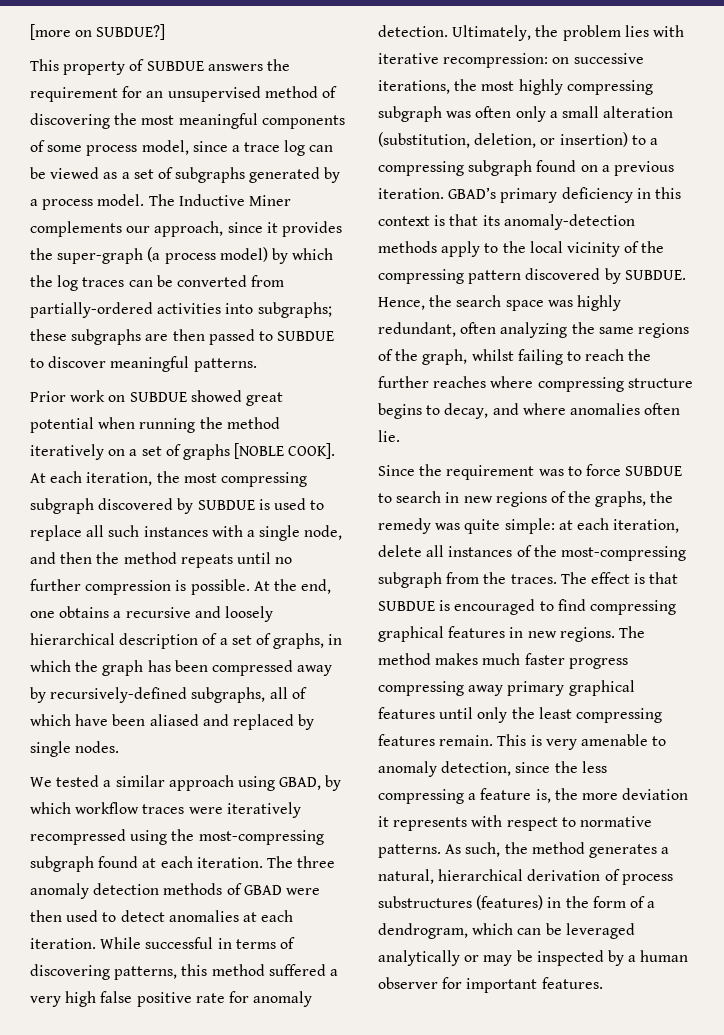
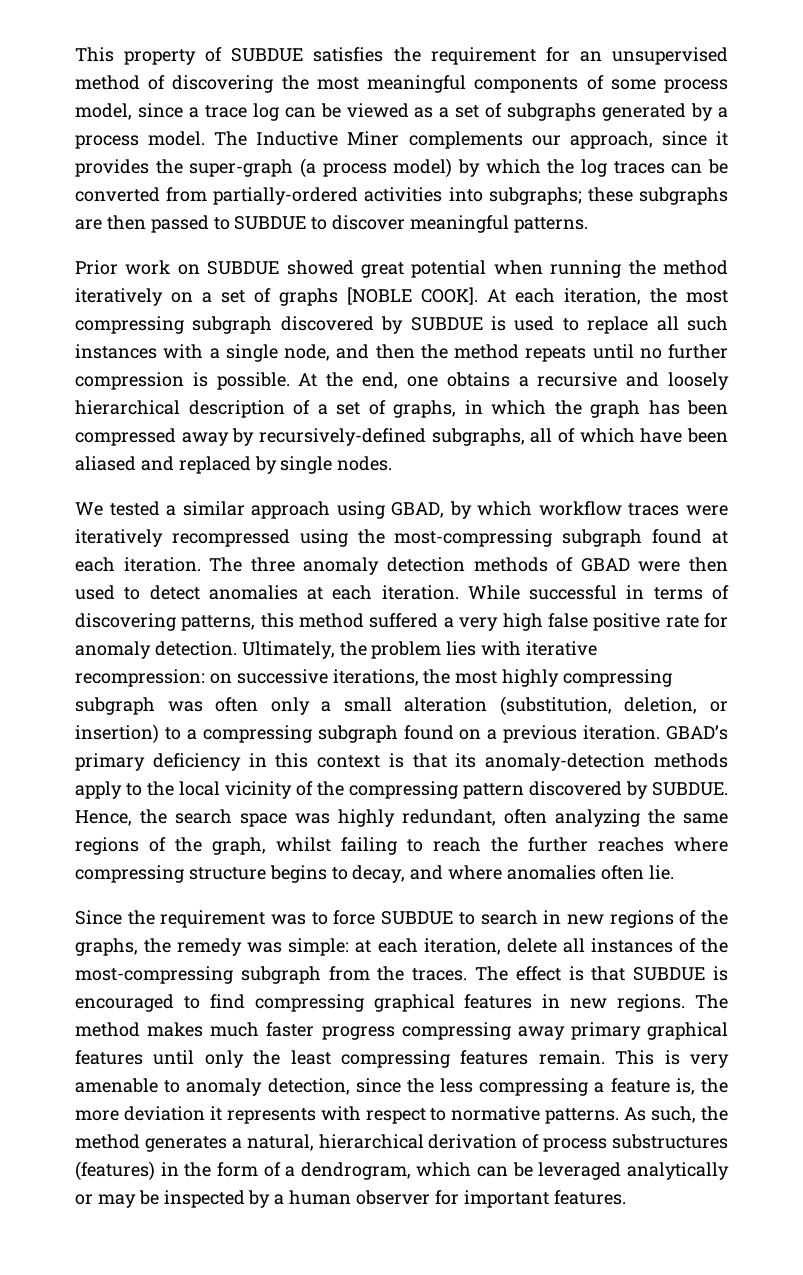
- [more on SUBDUE?]
- This property of SUBDUE answers the requirement for an unsupervised method of discovering the most meaningful components of some process model, since a trace log can be viewed as a set of subgraphs generated by a process model.
+ This property of SUBDUE satisfies the requirement for an unsupervised method of discovering the most meaningful components of some process model, since a trace log can be viewed as a set of subgraphs generated by a process model.
- Since the requirement was to force SUBDUE to search in new regions of the graphs, the remedy was quite simple: at each iteration, delete all instances of the most-compressing subgraph from the traces.
+ Since the requirement was to force SUBDUE to search in new regions of the graphs, the remedy was simple: at each iteration, delete all instances of the most-compressing subgraph from the traces.

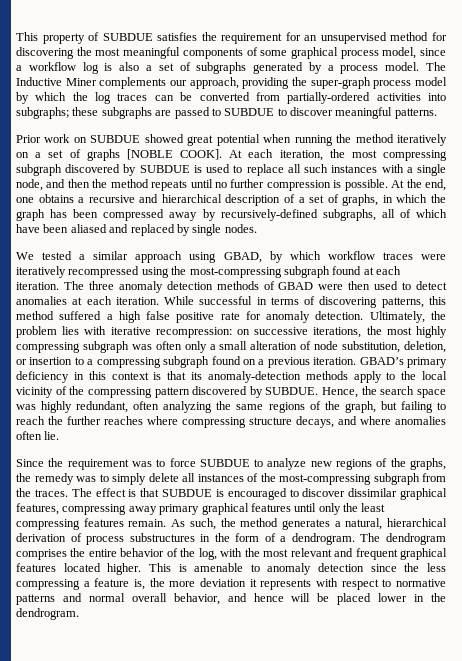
- This property of SUBDUE satisfies the requirement for an unsupervised method of discovering the most meaningful components of some process model, since a trace log can be viewed as a set of subgraphs generated by a process model.
+ This property of SUBDUE satisfies the requirement for an unsupervised method for discovering the most meaningful components of some graphical process model, since a workflow log is also a set of subgraphs generated by a process model.
- The Inductive Miner complements our approach, since it provides the super-graph (a process model) by which the log traces can be converted from partially-ordered activities into subgraphs; these subgraphs are then passed to SUBDUE to discover meaningful patterns.
+ The Inductive Miner complements our approach, providing the super-graph process model by which the log traces can be converted from partially-ordered activities into subgraphs; these subgraphs are passed to SUBDUE to discover meaningful patterns.
- At the end, one obtains a recursive and loosely hierarchical description of a set of graphs, in which the graph has been compressed away by recursively-defined subgraphs, all of which have been aliased and replaced by single nodes.
+ At the end, one obtains a recursive and hierarchical description of a set of graphs, in which the graph has been compressed away by recursively-defined subgraphs, all of which have been aliased and replaced by single nodes.
- While successful in terms of discovering patterns, this method suffered a very high false positive rate for anomaly detection.
+ While successful in terms of discovering patterns, this method suffered a high false positive rate for anomaly detection.
- Ultimately, the problem lies with iterative recompression: on successive iterations, the most highly compressing subgraph was often only a small alteration (substitution, deletion, or insertion) to a compressing subgraph found on a previous iteration.
+ Ultimately, the problem lies with iterative recompression: on successive iterations, the most highly compressing subgraph was often only a small alteration of node substitution, deletion, or insertion to a compressing subgraph found on a previous iteration.
- Hence, the search space was highly redundant, often analyzing the same regions of the graph, whilst failing to reach the further reaches where compressing structure begins to decay, and where anomalies often lie.
+ Hence, the search space was highly redundant, often analyzing the same regions of the graph, but failing to reach the further reaches where compressing structure decays, and where anomalies often lie.
- Since the requirement was to force SUBDUE to search in new regions of the graphs, the remedy was simple: at each iteration, delete all instances of the most-compressing subgraph from the traces.
+ Since the requirement was to force SUBDUE to analyze new regions of the graphs, the remedy was to simply delete all instances of the most-compressing subgraph from the traces.
- The effect is that SUBDUE is encouraged to find compressing graphical features in new regions. The method makes much faster progress compressing away primary graphical features until only the least compressing features remain.
+ The effect is that SUBDUE is encouraged to discover dissimilar graphical features, compressing away primary graphical features until only the least compressing features remain.
+ As such, the method generates a natural, hierarchical derivation of process substructures in the form of a dendrogram. The dendrogram comprises the entire behavior of the log, with the most relevant and frequent graphical features located higher.
- This is very amenable to anomaly detection, since the less compressing a feature is, the more deviation it represents with respect to normative patterns. As such, the method generates a natural, hierarchical derivation of process substructures (features) in the form of a dendrogram, which can be leveraged analytically or may be inspected by a human observer for important features.
+ This is amenable to anomaly detection since the less compressing a feature is, the more deviation it represents with respect to normative patterns and normal overall behavior, and hence will be placed lower in the dendrogram.

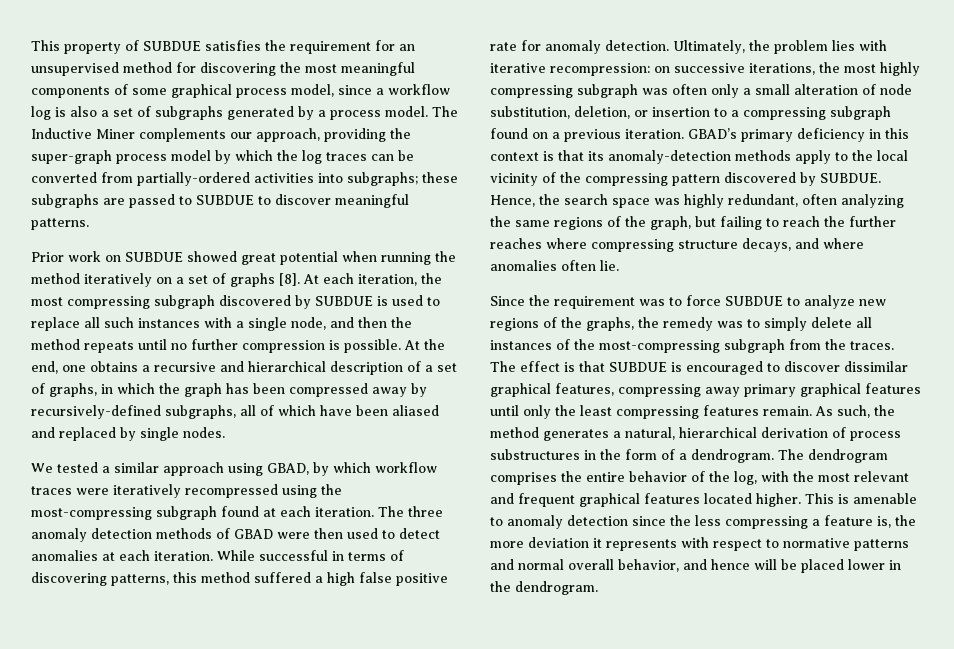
- Prior work on SUBDUE showed great potential when running the method iteratively on a set of graphs [NOBLE COOK].
+ Prior work on SUBDUE showed great potential when running the method iteratively on a set of graphs [8].

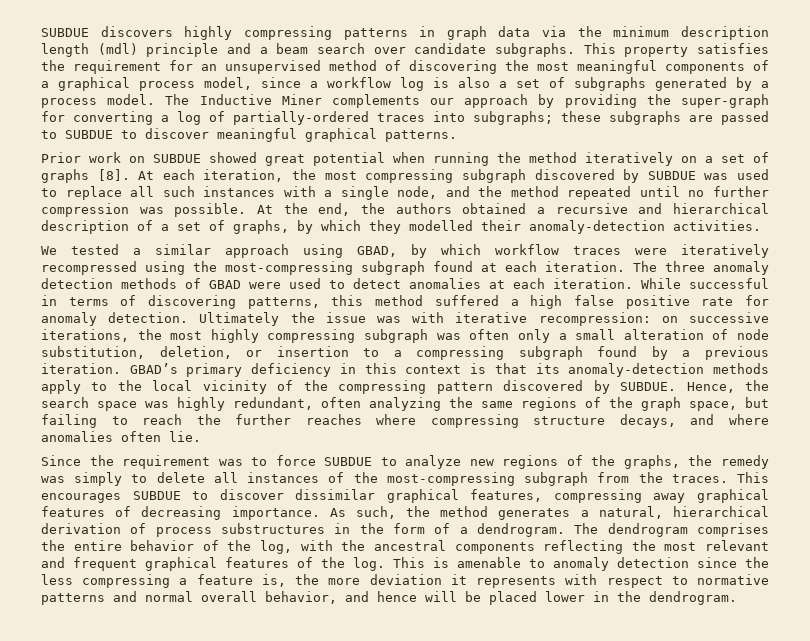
- This property of SUBDUE satisfies the requirement for an unsupervised method for discovering the most meaningful components of some graphical process model, since a workflow log is also a set of subgraphs generated by a process model.
+ SUBDUE discovers highly compressing patterns in graph data via the minimum description length (mdl) principle and a beam search over candidate subgraphs. This property satisfies the requirement for an unsupervised method of discovering the most meaningful components of a graphical process model, since a workflow log is also a set of subgraphs generated by a process model.
- The Inductive Miner complements our approach, providing the super-graph process model by which the log traces can be converted from partially-ordered activities into subgraphs; these subgraphs are passed to SUBDUE to discover meaningful patterns.
+ The Inductive Miner complements our approach by providing the super-graph for converting a log of partially-ordered traces into subgraphs; these subgraphs are passed to SUBDUE to discover meaningful graphical patterns.
- At each iteration, the most compressing subgraph discovered by SUBDUE is used to replace all such instances with a single node, and then the method repeats until no further compression is possible.
+ At each iteration, the most compressing subgraph discovered by SUBDUE was used to replace all such instances with a single node, and the method repeated until no further compression was possible.
- At the end, one obtains a recursive and hierarchical description of a set of graphs, in which the graph has been compressed away by recursively-defined subgraphs, all of which have been aliased and replaced by single nodes.
+ At the end, the authors obtained a recursive and hierarchical description of a set of graphs, by which they modelled their anomaly-detection activities.
- The three anomaly detection methods of GBAD were then used to detect anomalies at each iteration.
+ The three anomaly detection methods of GBAD were used to detect anomalies at each iteration.
- Ultimately, the problem lies with iterative recompression: on successive iterations, the most highly compressing subgraph was often only a small alteration of node substitution, deletion, or insertion to a compressing subgraph found on a previous iteration.
+ Ultimately the issue was with iterative recompression: on successive iterations, the most highly compressing subgraph was often only a small alteration of node substitution, deletion, or insertion to a compressing subgraph found by a previous iteration.
- Hence, the search space was highly redundant, often analyzing the same regions of the graph, but failing to reach the further reaches where compressing structure decays, and where anomalies often lie.
+ Hence, the search space was highly redundant, often analyzing the same regions of the graph space, but failing to reach the further reaches where compressing structure decays, and where anomalies often lie.
- Since the requirement was to force SUBDUE to analyze new regions of the graphs, the remedy was to simply delete all instances of the most-compressing subgraph from the traces.
+ Since the requirement was to force SUBDUE to analyze new regions of the graphs, the remedy was simply to delete all instances of the most-compressing subgraph from the traces.
- The effect is that SUBDUE is encouraged to discover dissimilar graphical features, compressing away primary graphical features until only the least compressing features remain.
+ This encourages SUBDUE to discover dissimilar graphical features, compressing away graphical features of decreasing importance.
- The dendrogram comprises the entire behavior of the log, with the most relevant and frequent graphical features located higher.
+ The dendrogram comprises the entire behavior of the log, with the ancestral components reflecting the most relevant and frequent graphical features of the log.

